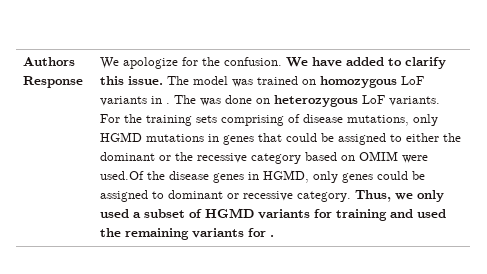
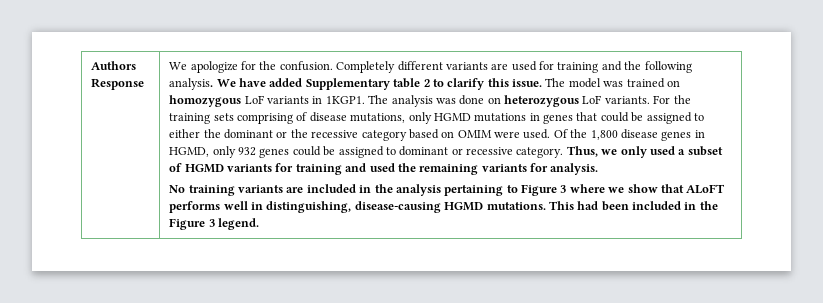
- We have added to clarify this issue.
+ Completely different variants are used for training and the following analysis. We have added Supplementary table 2 to clarify this issue.
- The model was trained on homozygous LoF variants in . The was done on heterozygous LoF variants.
+ The model was trained on homozygous LoF variants in 1KGP1. The analysis was done on heterozygous LoF variants.
- For the training sets comprising of disease mutations, only HGMD mutations in genes that could be assigned to either the dominant or the recessive category based on OMIM were used.Of the disease genes in HGMD, only genes could be assigned to dominant or recessive category.
+ For the training sets comprising of disease mutations, only HGMD mutations in genes that could be assigned to either the dominant or the recessive category based on OMIM were used. Of the 1,800 disease genes in HGMD, only 932 genes could be assigned to dominant or recessive category.
- Thus, we only used a subset of HGMD variants for training and used the remaining variants for .
+ Thus, we only used a subset of HGMD variants for training and used the remaining variants for analysis.
+ No training variants are included in the analysis pertaining to Figure 3 where we show that ALoFT performs well in distinguishing, disease-causing HGMD mutations. This had been included in the Figure 3 legend.

